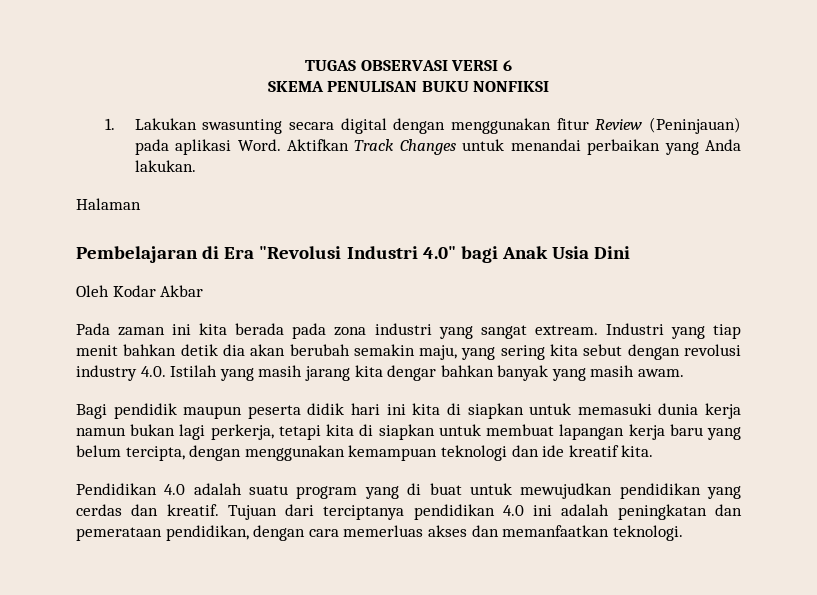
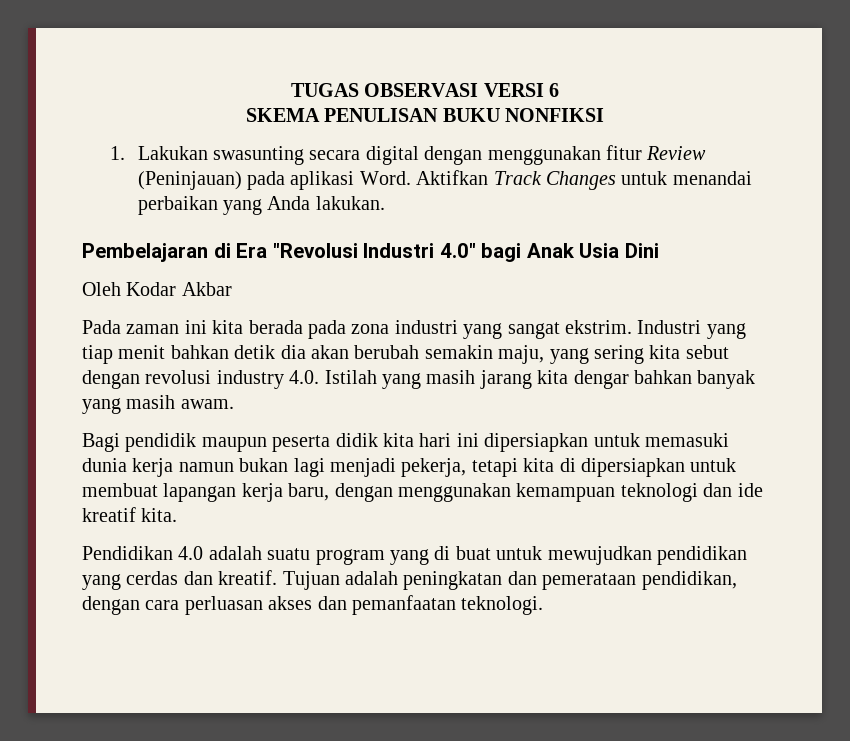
- Halaman
- Pada zaman ini kita berada pada zona industri yang sangat extream.
+ Pada zaman ini kita berada pada zona industri yang sangat ekstrim.
- Bagi pendidik maupun peserta didik hari ini kita di siapkan untuk memasuki dunia kerja namun bukan lagi perkerja, tetapi kita di siapkan untuk membuat lapangan kerja baru yang belum tercipta, dengan menggunakan kemampuan teknologi dan ide kreatif kita.
+ Bagi pendidik maupun peserta didik kita hari ini dipersiapkan untuk memasuki dunia kerja namun bukan lagi menjadi pekerja, tetapi kita di dipersiapkan untuk membuat lapangan kerja baru, dengan menggunakan kemampuan teknologi dan ide kreatif kita.
- Tujuan dari terciptanya pendidikan 4.0 ini adalah peningkatan dan pemerataan pendidikan, dengan cara memerluas akses dan memanfaatkan teknologi.
+ Tujuan adalah peningkatan dan pemerataan pendidikan, dengan cara perluasan akses dan pemanfaatan teknologi.

